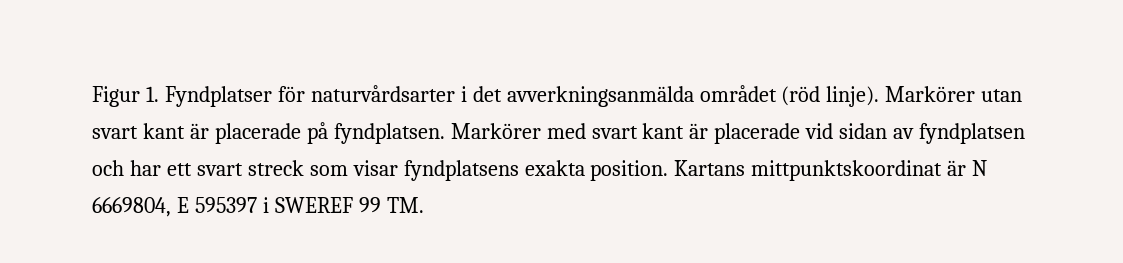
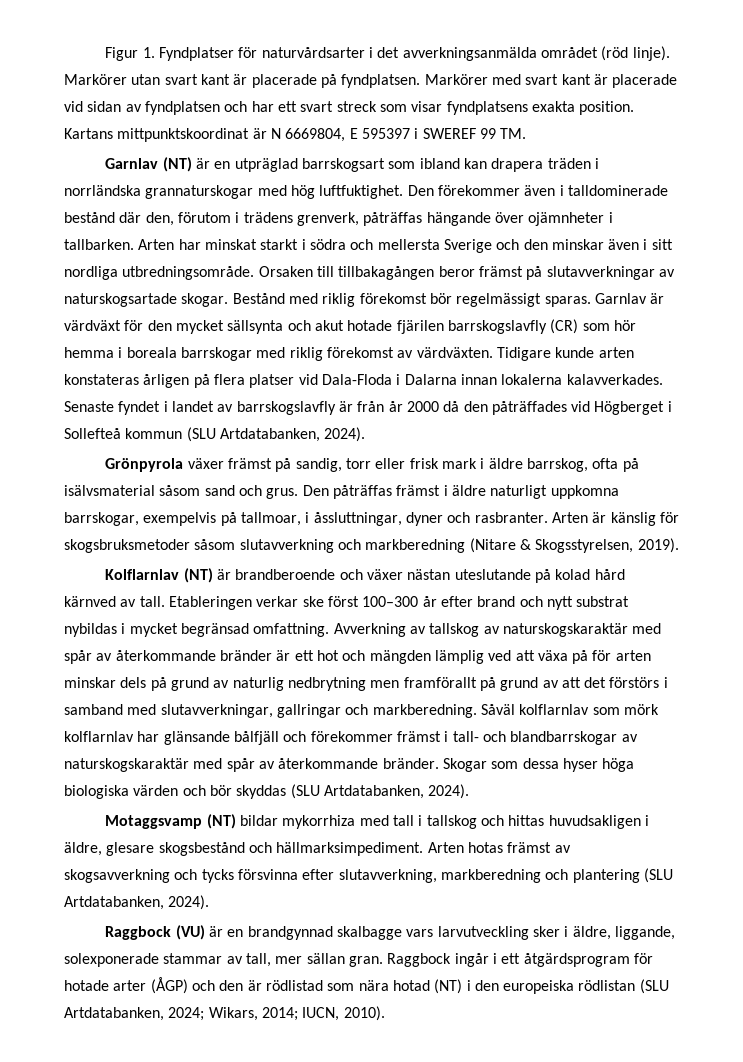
+ Garnlav (NT) är en utpräglad barrskogsart som ibland kan drapera träden i norrländska grannaturskogar med hög luftfuktighet. Den förekommer även i talldominerade bestånd där den, förutom i trädens grenverk, påträffas hängande över ojämnheter i tallbarken. Arten har minskat starkt i södra och mellersta Sverige och den minskar även i sitt nordliga utbredningsområde. Orsaken till tillbakagången beror främst på slutavverkningar av naturskogsartade skogar. Bestånd med riklig förekomst bör regelmässigt sparas. Garnlav är värdväxt för den mycket sällsynta och akut hotade fjärilen barrskogslavfly (CR) som hör hemma i boreala barrskogar med riklig förekomst av värdväxten. Tidigare kunde arten konstateras årligen på flera platser vid Dala-Floda i Dalarna innan lokalerna kalavverkades. Senaste fyndet i landet av barrskogslavfly är från år 2000 då den påträffades vid Högberget i Sollefteå kommun (SLU Artdatabanken, 2024).
+ Grönpyrola växer främst på sandig, torr eller frisk mark i äldre barrskog, ofta på isälvsmaterial såsom sand och grus. Den påträffas främst i äldre naturligt uppkomna barrskogar, exempelvis på tallmoar, i åssluttningar, dyner och rasbranter. Arten är känslig för skogsbruksmetoder såsom slutavverkning och markberedning (Nitare & Skogsstyrelsen, 2019).
+ Kolflarnlav (NT) är brandberoende och växer nästan uteslutande på kolad hård kärnved av tall. Etableringen verkar ske först 100–300 år efter brand och nytt substrat nybildas i mycket begränsad omfattning. Avverkning av tallskog av naturskogskaraktär med spår av återkommande bränder är ett hot och mängden lämplig ved att växa på för arten minskar dels på grund av naturlig nedbrytning men framförallt på grund av att det förstörs i samband med slutavverkningar, gallringar och markberedning. Såväl kolflarnlav som mörk kolflarnlav har glänsande bålfjäll och förekommer främst i tall- och blandbarrskogar av naturskogskaraktär med spår av återkommande bränder. Skogar som dessa hyser höga biologiska värden och bör skyddas (SLU Artdatabanken, 2024).
+ Motaggsvamp (NT) bildar mykorrhiza med tall i tallskog och hittas huvudsakligen i äldre, glesare skogsbestånd och hällmarksimpediment. Arten hotas främst av skogsavverkning och tycks försvinna efter slutavverkning, markberedning och plantering (SLU Artdatabanken, 2024).
+ Raggbock (VU) är en brandgynnad skalbagge vars larvutveckling sker i äldre, liggande, solexponerade stammar av tall, mer sällan gran. Raggbock ingår i ett åtgärdsprogram för hotade arter (ÅGP) och den är rödlistad som nära hotad (NT) i den europeiska rödlistan (SLU Artdatabanken, 2024; Wikars, 2014; IUCN, 2010).

